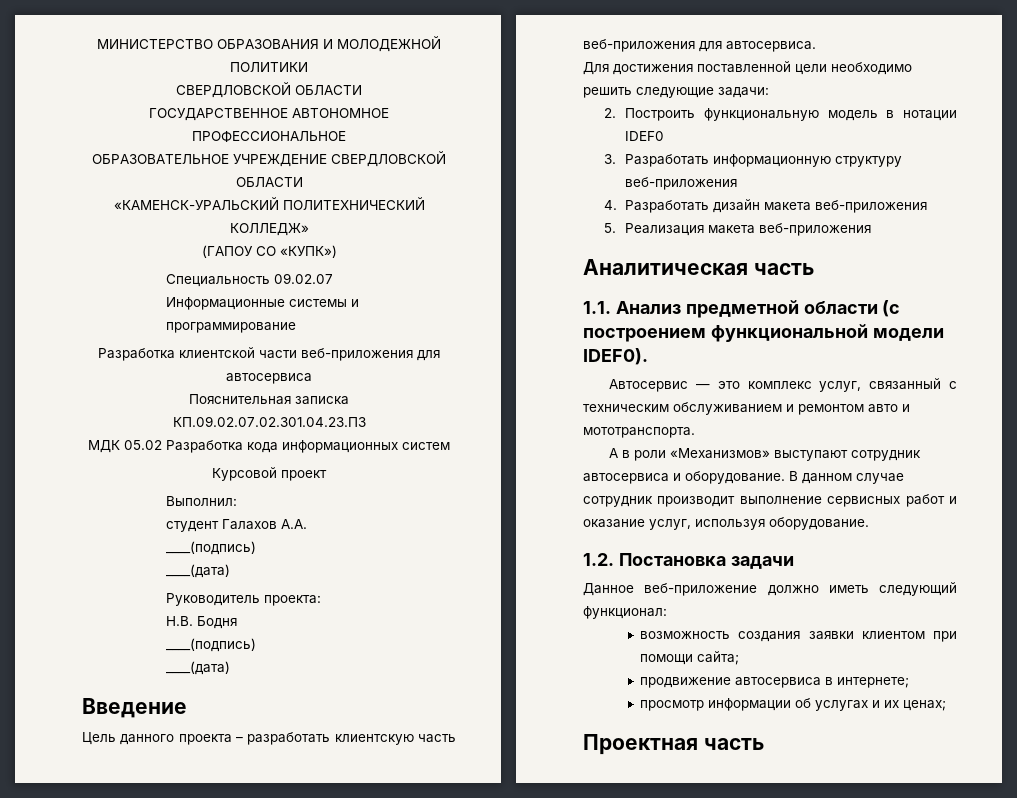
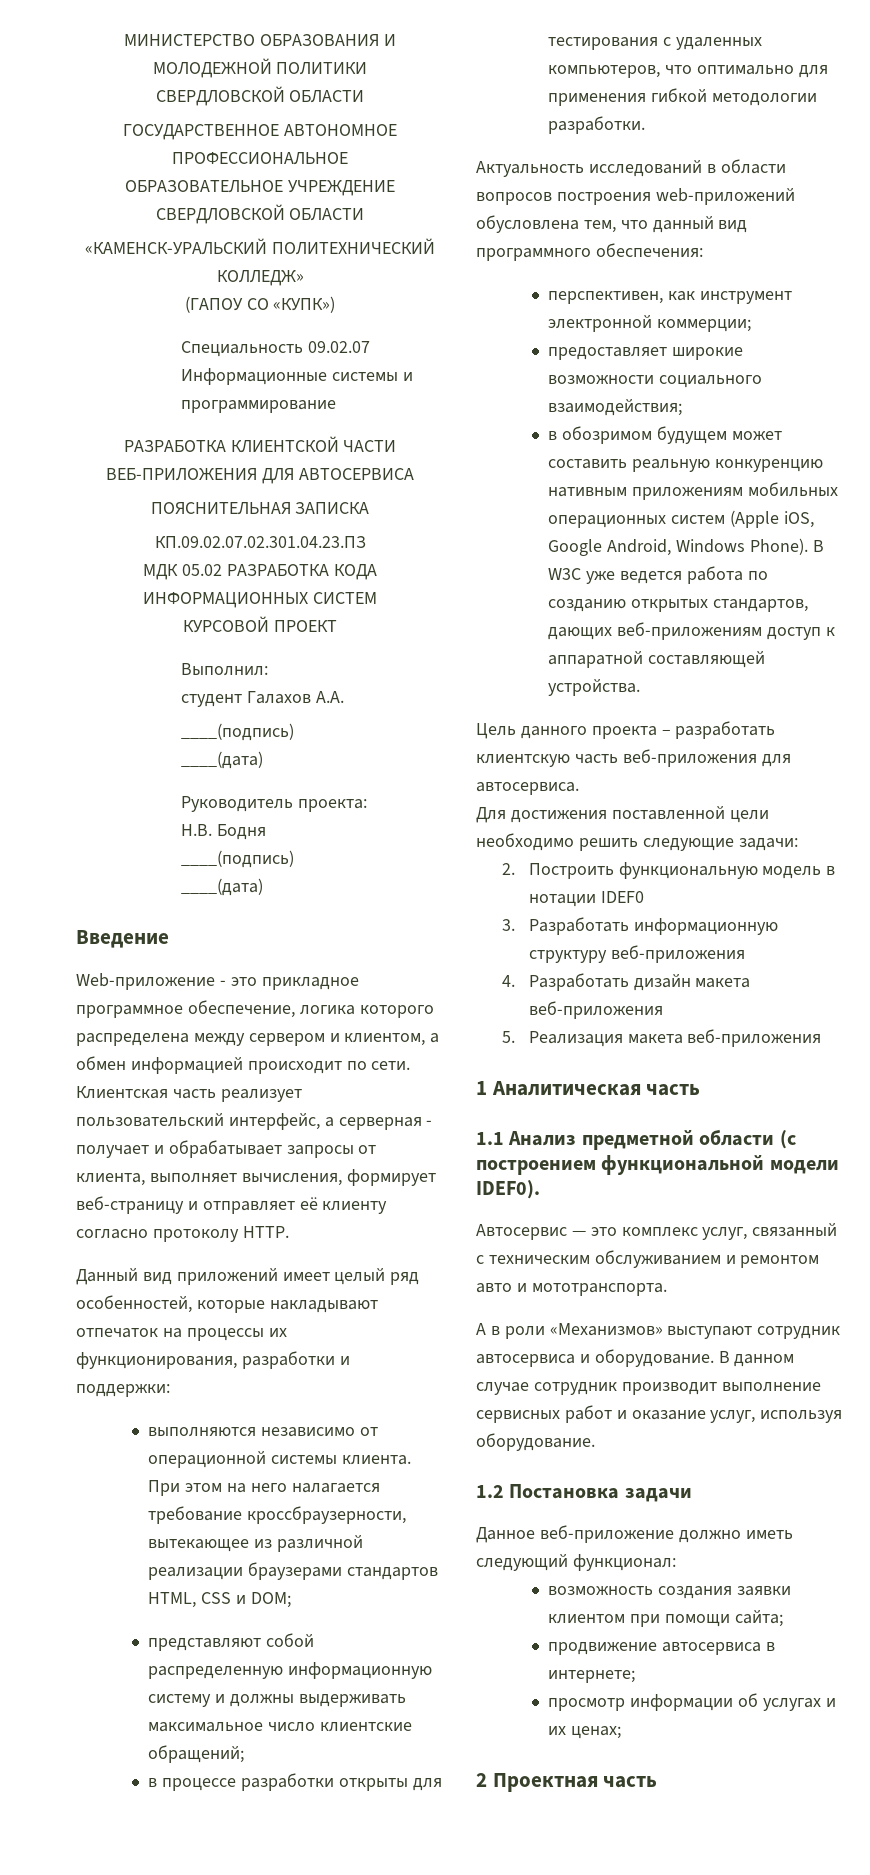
- Разработка клиентской части веб-приложения для автосервиса
- Пояснительная записка
+ РАЗРАБОТКА КЛИЕНТСКОЙ ЧАСТИ ВЕБ-ПРИЛОЖЕНИЯ ДЛЯ АВТОСЕРВИСА
+ ПОЯСНИТЕЛЬНАЯ ЗАПИСКА
  КП.09.02.07.02.301.04.23.ПЗ
- МДК 05.02 Разработка кода информационных систем
- Курсовой проект
+ МДК 05.02 РАЗРАБОТКА КОДА ИНФОРМАЦИОННЫХ СИСТЕМ
+ КУРСОВОЙ ПРОЕКТ
+ Web-приложение - это прикладное программное обеспечение, логика которого распределена между сервером и клиентом, а обмен информацией происходит по сети. Клиентская часть реализует пользовательский интерфейс, а серверная - получает и обрабатывает запросы от клиента, выполняет вычисления, формирует веб-страницу и отправляет её клиенту согласно протоколу HTTP.
+ Данный вид приложений имеет целый ряд особенностей, которые накладывают отпечаток на процессы их функционирования, разработки и поддержки:
+ выполняются независимо от операционной системы клиента. При этом на него налагается требование кроссбраузерности, вытекающее из различной реализации браузерами стандартов HTML, CSS и DOM;
+ представляют собой распределенную информационную систему и должны выдерживать максимальное число клиентские обращений;
+ в процессе разработки открыты для тестирования с удаленных компьютеров, что оптимально для применения гибкой методологии разработки.
+ Актуальность исследований в области вопросов построения web-приложений обусловлена тем, что данный вид программного обеспечения:
+ перспективен, как инструмент электронной коммерции;
+ предоставляет широкие возможности социального взаимодействия;
+ в обозримом будущем может составить реальную конкуренцию нативным приложениям мобильных операционных систем (Apple iOS, Google Android, Windows Phone). В W3C уже ведется работа по созданию открытых стандартов, дающих веб-приложениям доступ к аппаратной составляющей устройства.
- Аналитическая часть
+ 1 Аналитическая часть
- 1.1. Анализ предметной области (с построением функциональной модели IDEF0).
+ 1.1 Анализ предметной области (с построением функциональной модели IDEF0).
- 1.2. Постановка задачи
+ 1.2 Постановка задачи
- Проектная часть
+ 2 Проектная часть

